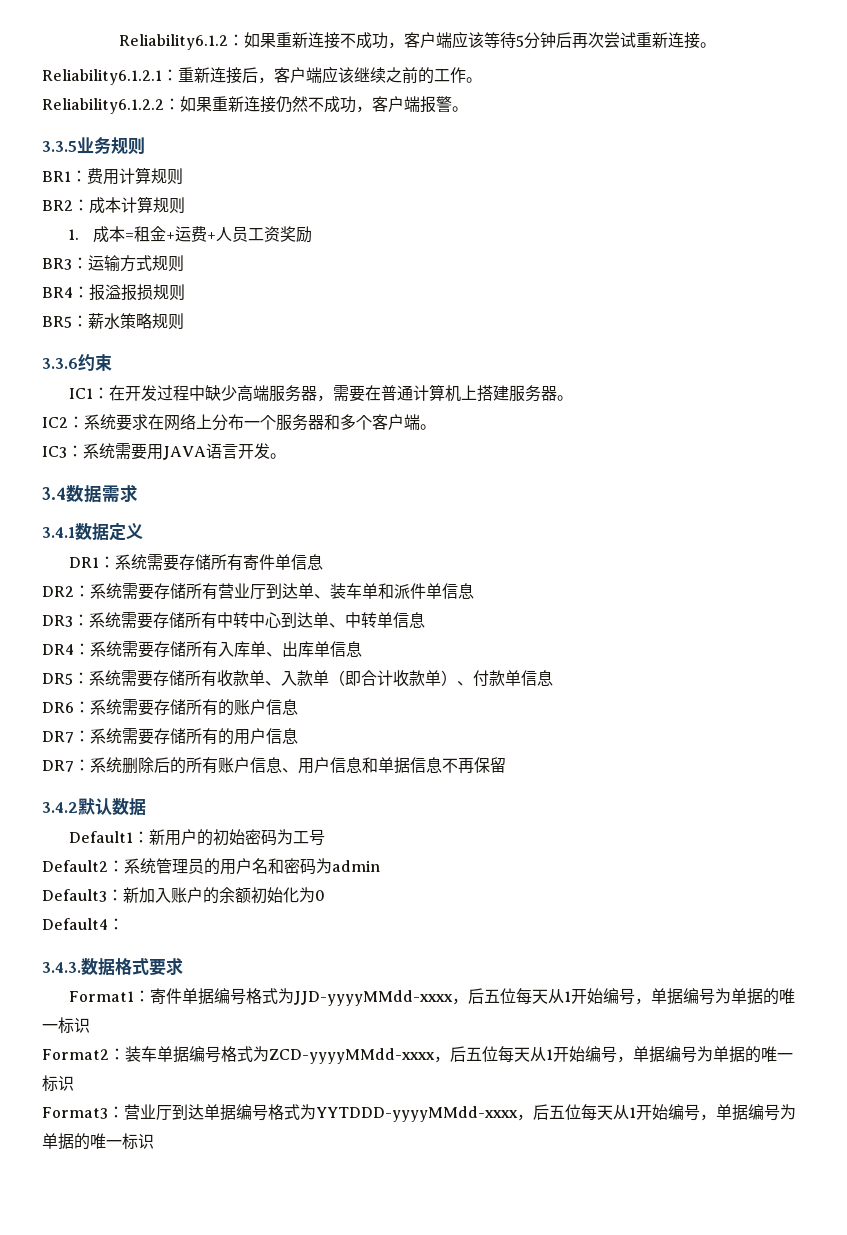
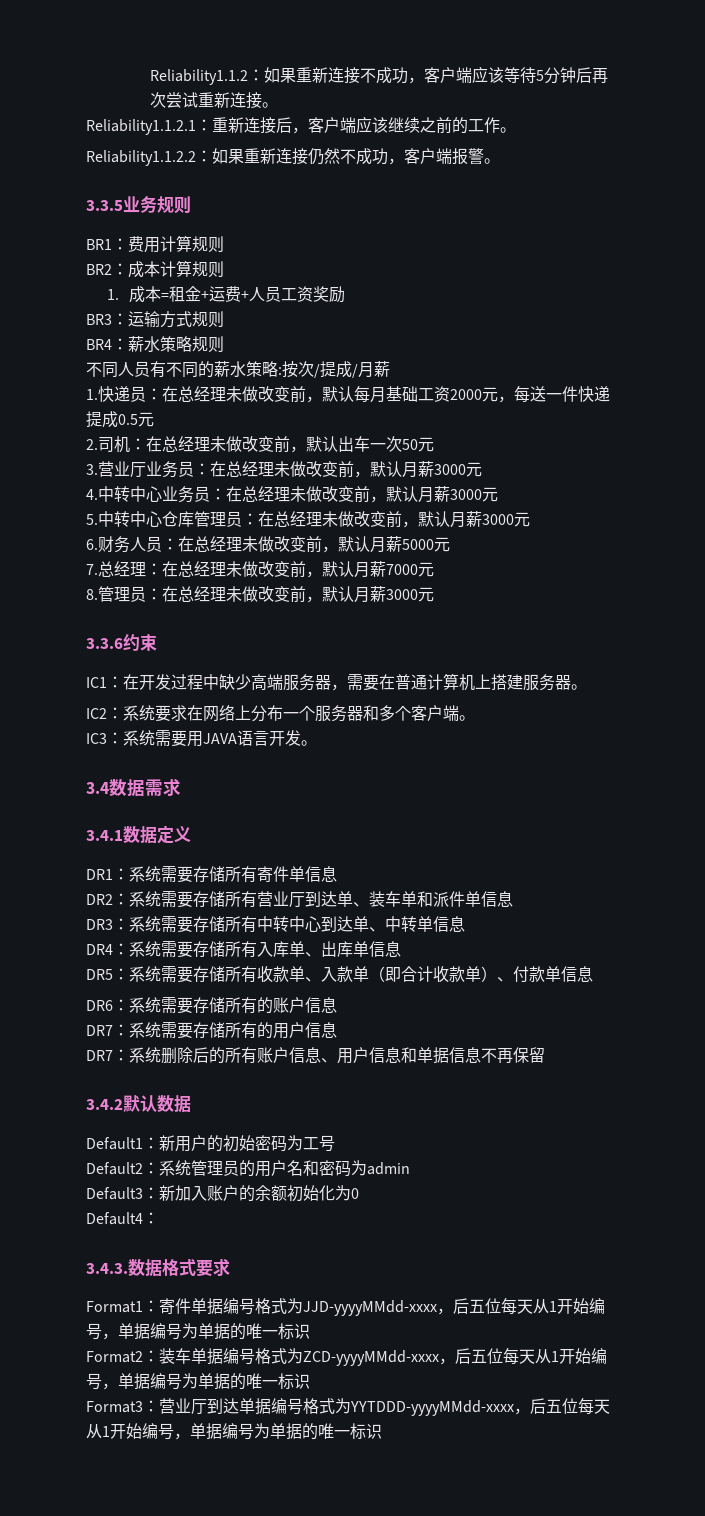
- Reliability6.1.2：如果重新连接不成功，客户端应该等待5分钟后再次尝试重新连接。
+ Reliability1.1.2：如果重新连接不成功，客户端应该等待5分钟后再次尝试重新连接。
- Reliability6.1.2.1：重新连接后，客户端应该继续之前的工作。
+ Reliability1.1.2.1：重新连接后，客户端应该继续之前的工作。
- Reliability6.1.2.2：如果重新连接仍然不成功，客户端报警。
+ Reliability1.1.2.2：如果重新连接仍然不成功，客户端报警。
- BR4：报溢报损规则
- BR5：薪水策略规则
+ BR4：薪水策略规则
+ 不同人员有不同的薪水策略:按次/提成/月薪
+ 1.快递员：在总经理未做改变前，默认每月基础工资2000元，每送一件快递提成0.5元
+ 2.司机：在总经理未做改变前，默认出车一次50元
+ 3.营业厅业务员：在总经理未做改变前，默认月薪3000元
+ 4.中转中心业务员：在总经理未做改变前，默认月薪3000元
+ 5.中转中心仓库管理员：在总经理未做改变前，默认月薪3000元
+ 6.财务人员：在总经理未做改变前，默认月薪5000元
+ 7.总经理：在总经理未做改变前，默认月薪7000元
+ 8.管理员：在总经理未做改变前，默认月薪3000元

